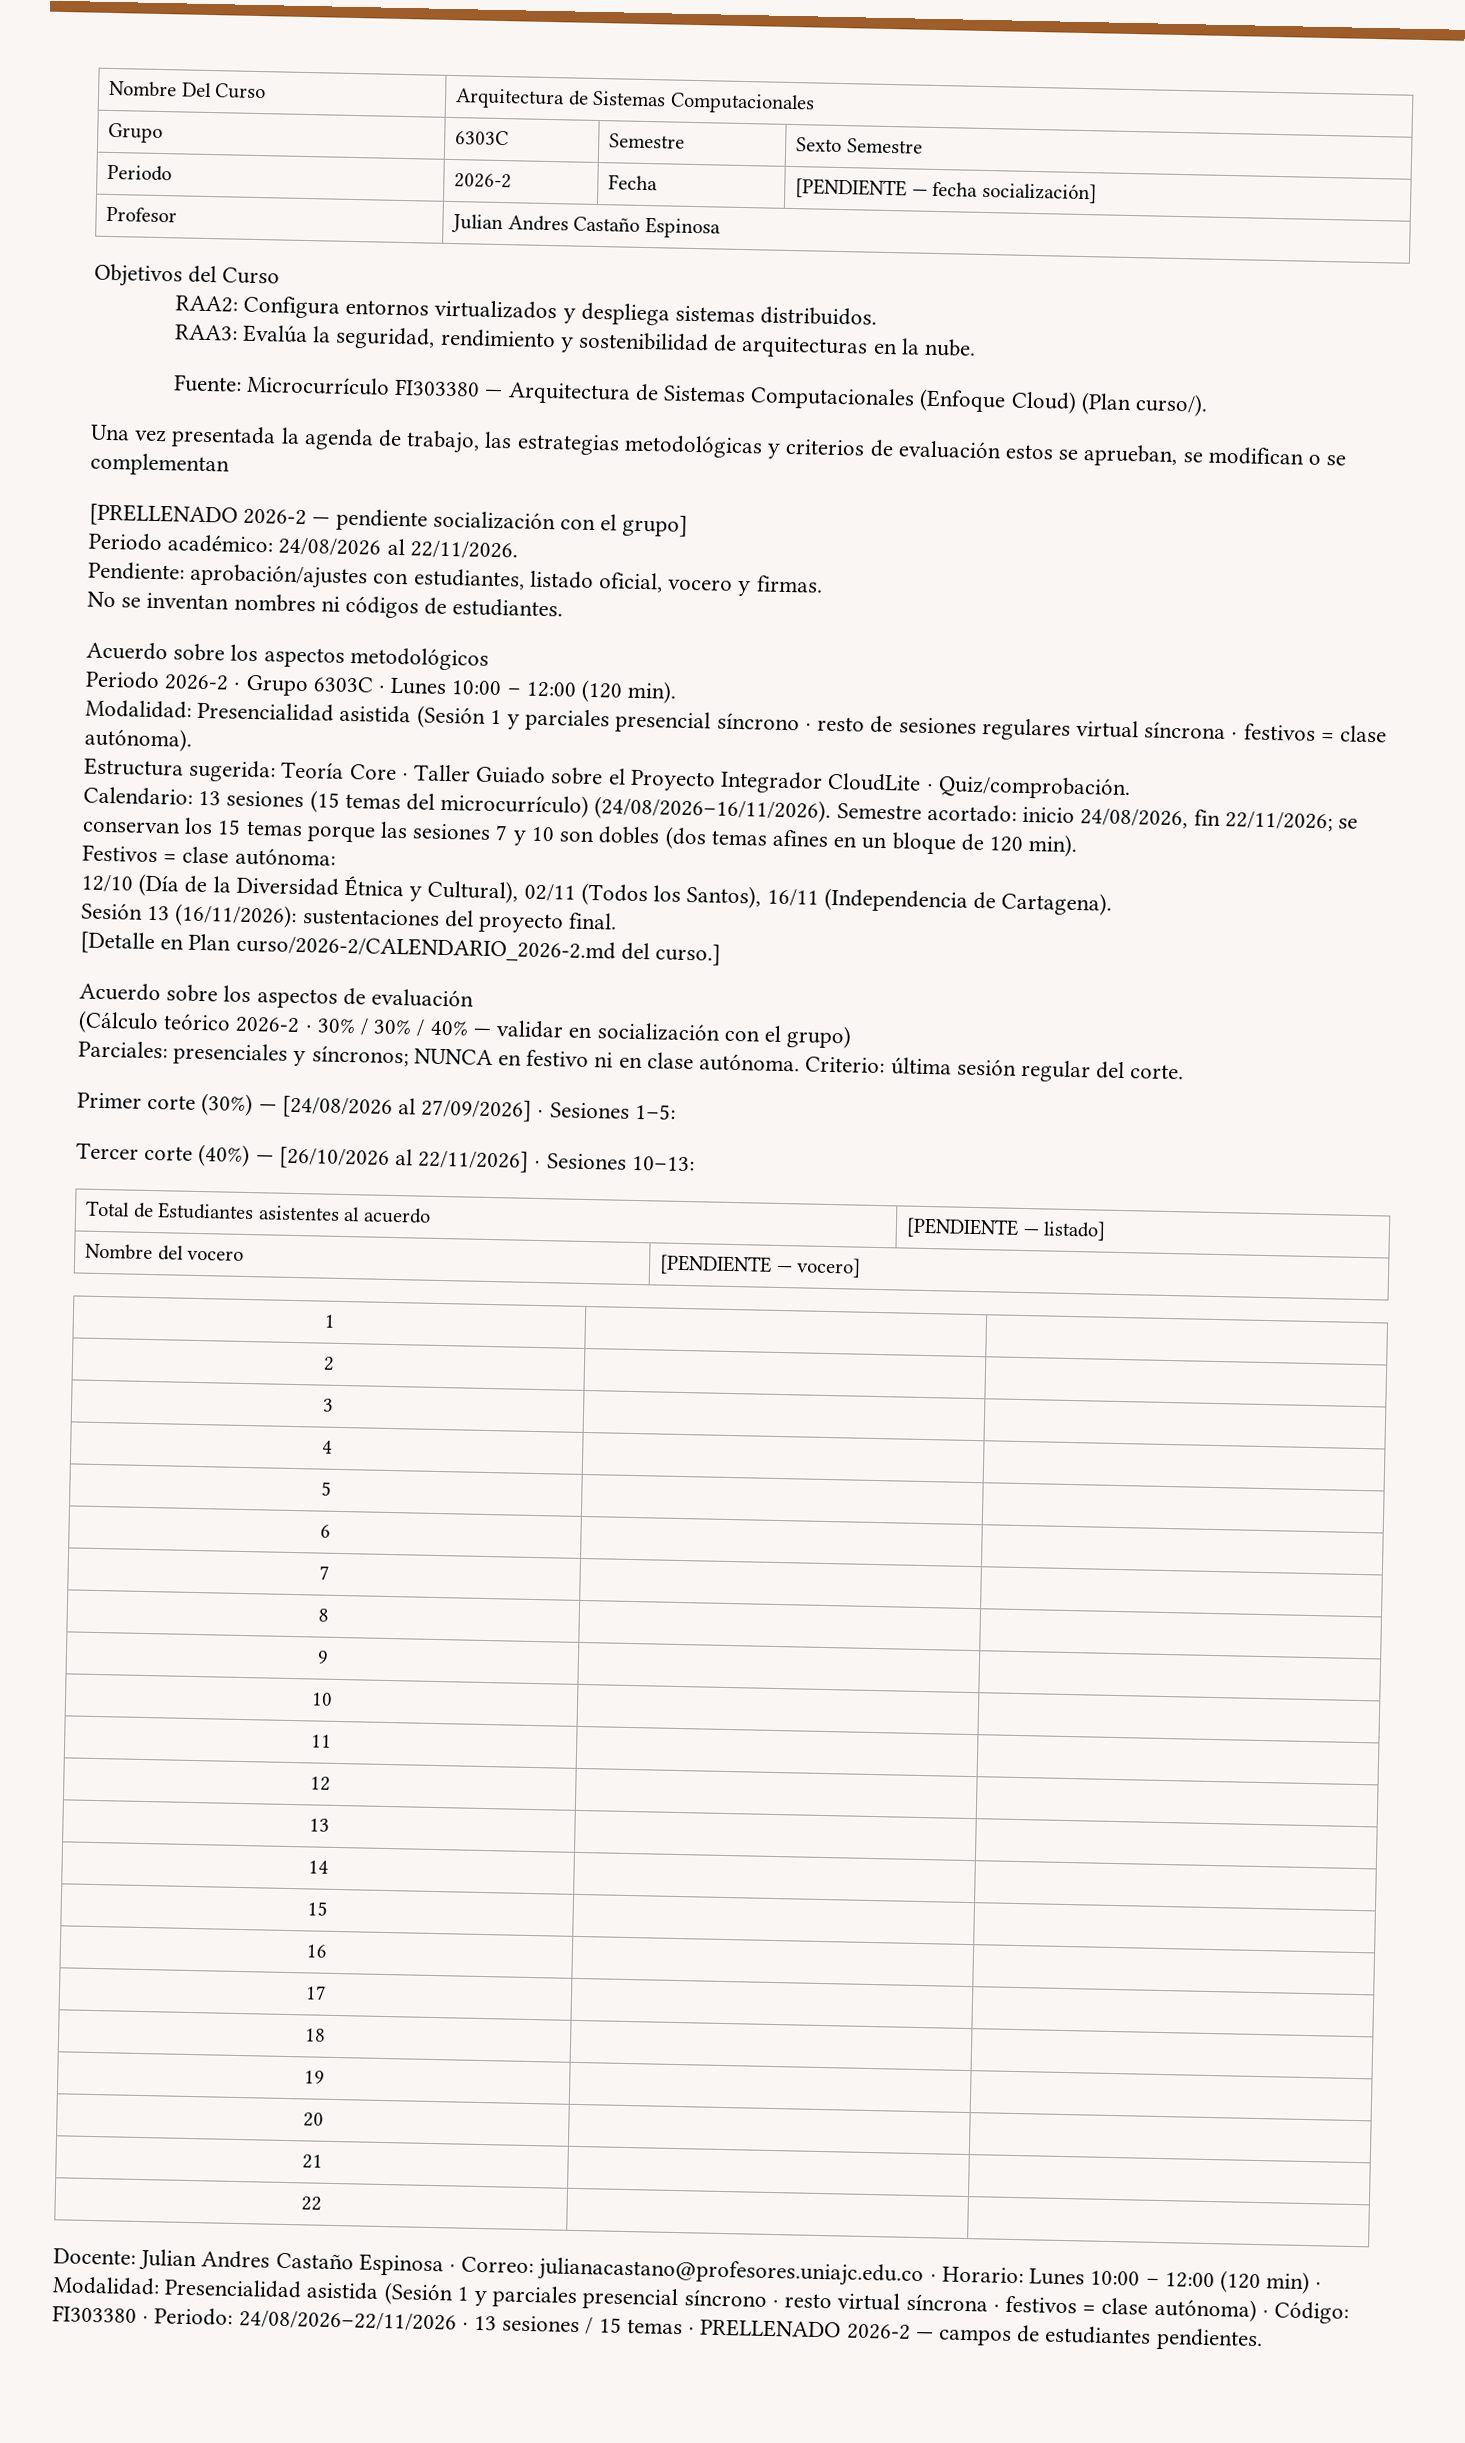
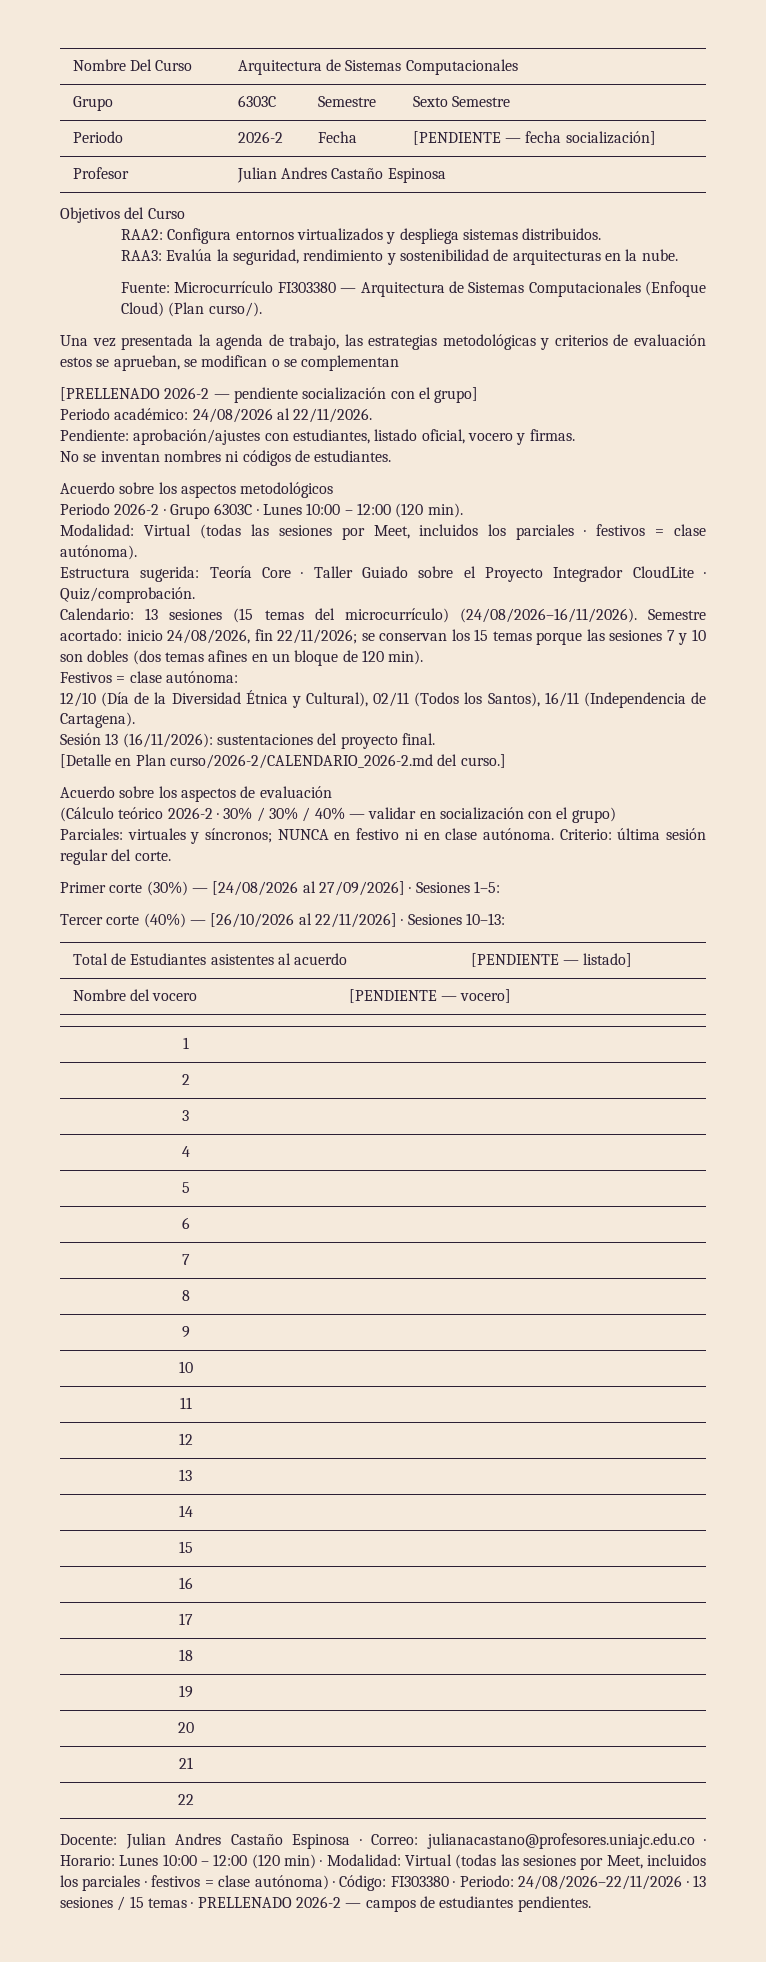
- Modalidad: Presencialidad asistida (Sesión 1 y parciales presencial síncrono · resto de sesiones regulares virtual síncrona · festivos = clase autónoma).
+ Modalidad: Virtual (todas las sesiones por Meet, incluidos los parciales · festivos = clase autónoma).
- Parciales: presenciales y síncronos; NUNCA en festivo ni en clase autónoma.
+ Parciales: virtuales y síncronos; NUNCA en festivo ni en clase autónoma.
- Docente: Julian Andres Castaño Espinosa · Correo: julianacastano@profesores.uniajc.edu.co · Horario: Lunes 10:00 – 12:00 (120 min) · Modalidad: Presencialidad asistida (Sesión 1 y parciales presencial síncrono · resto virtual síncrona · festivos = clase autónoma) · Código: FI303380 · Periodo: 24/08/2026–22/11/2026 · 13 sesiones / 15 temas · PRELLENADO 2026-2 — campos de estudiantes pendientes.
+ Docente: Julian Andres Castaño Espinosa · Correo: julianacastano@profesores.uniajc.edu.co · Horario: Lunes 10:00 – 12:00 (120 min) · Modalidad: Virtual (todas las sesiones por Meet, incluidos los parciales · festivos = clase autónoma) · Código: FI303380 · Periodo: 24/08/2026–22/11/2026 · 13 sesiones / 15 temas · PRELLENADO 2026-2 — campos de estudiantes pendientes.

